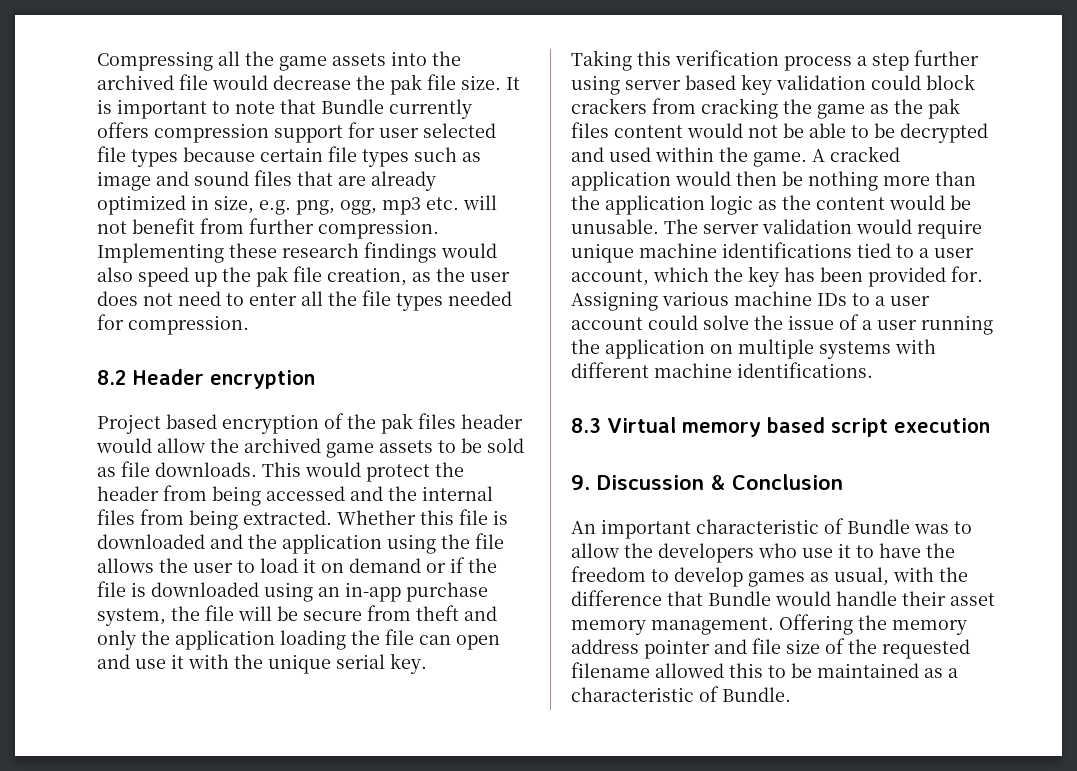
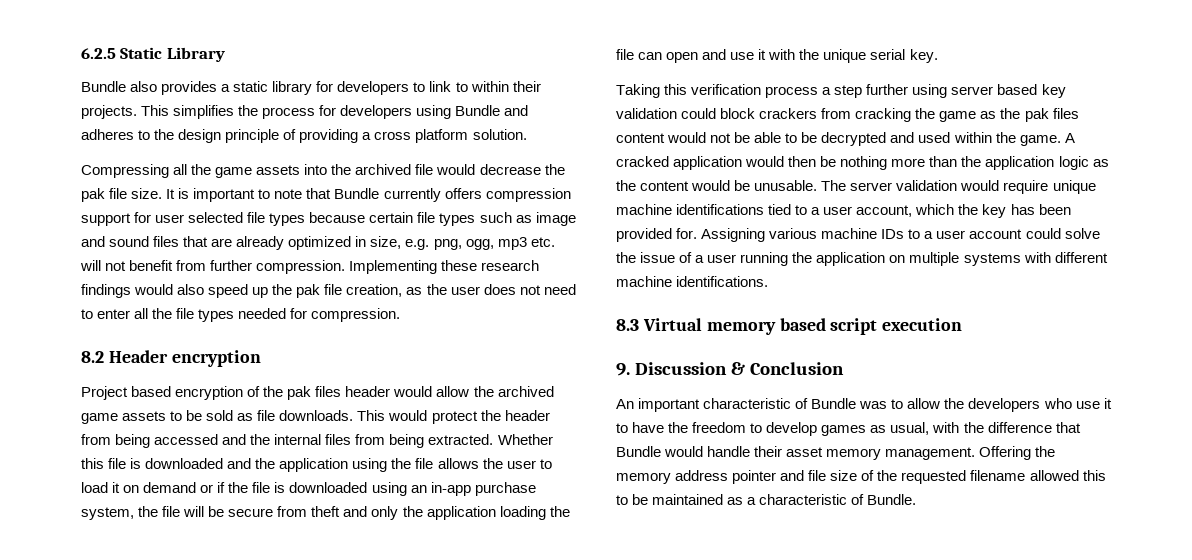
+ 6.2.5 Static Library
+ Bundle also provides a static library for developers to link to within their projects. This simplifies the process for developers using Bundle and adheres to the design principle of providing a cross platform solution.

